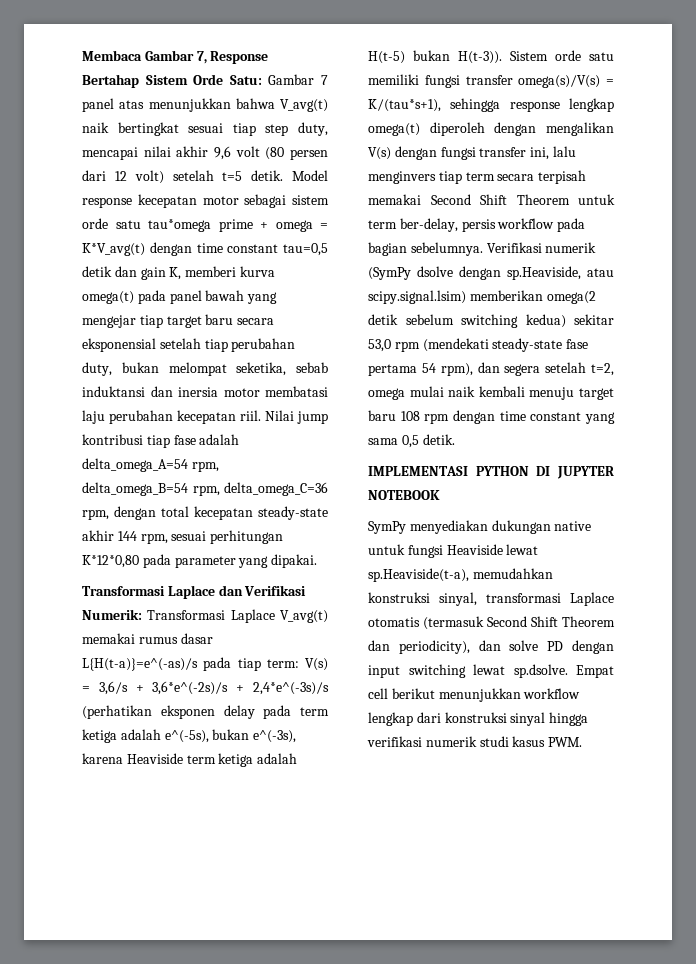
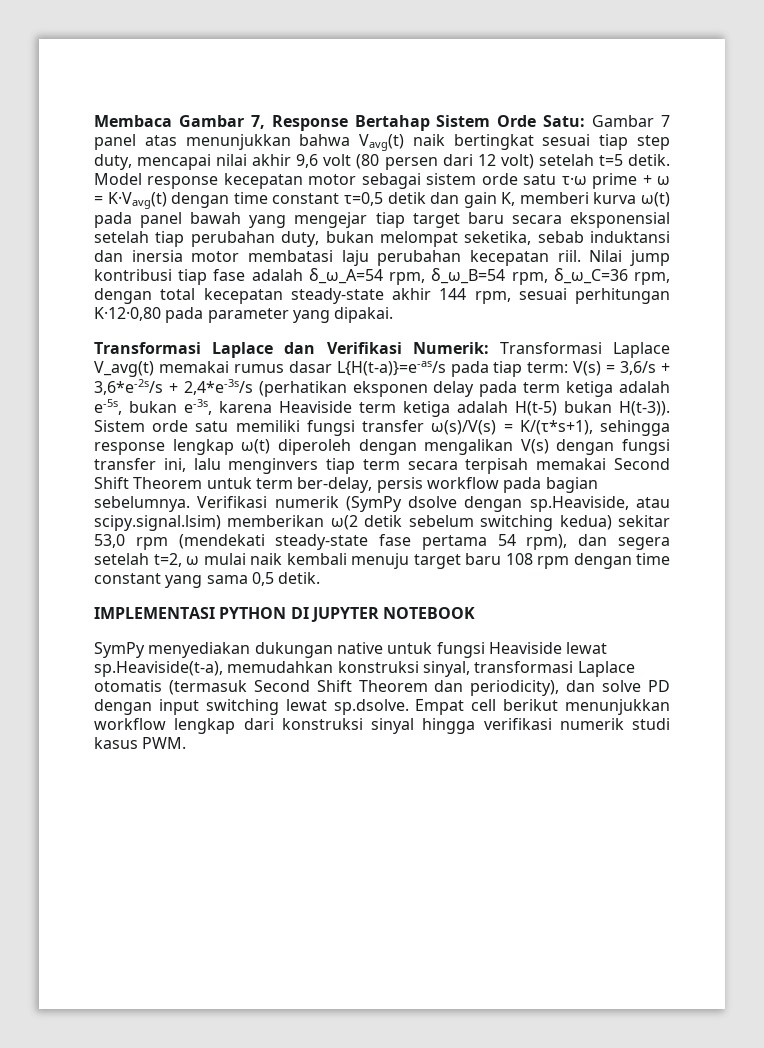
- Membaca Gambar 7, Response Bertahap Sistem Orde Satu: Gambar 7 panel atas menunjukkan bahwa V_avg(t) naik bertingkat sesuai tiap step duty, mencapai nilai akhir 9,6 volt (80 persen dari 12 volt) setelah t=5 detik.
+ Membaca Gambar 7, Response Bertahap Sistem Orde Satu: Gambar 7 panel atas menunjukkan bahwa Vavg(t) naik bertingkat sesuai tiap step duty, mencapai nilai akhir 9,6 volt (80 persen dari 12 volt) setelah t=5 detik.
- Model response kecepatan motor sebagai sistem orde satu tau*omega prime + omega = K*V_avg(t) dengan time constant tau=0,5 detik dan gain K, memberi kurva omega(t) pada panel bawah yang mengejar tiap target baru secara eksponensial setelah tiap perubahan duty, bukan melompat seketika, sebab induktansi dan inersia motor membatasi laju perubahan kecepatan riil.
+ Model response kecepatan motor sebagai sistem orde satu τ·ω prime + ω = K·Vavg(t) dengan time constant τ=0,5 detik dan gain K, memberi kurva ω(t) pada panel bawah yang mengejar tiap target baru secara eksponensial setelah tiap perubahan duty, bukan melompat seketika, sebab induktansi dan inersia motor membatasi laju perubahan kecepatan riil.
- Nilai jump kontribusi tiap fase adalah delta_omega_A=54 rpm, delta_omega_B=54 rpm, delta_omega_C=36 rpm, dengan total kecepatan steady-state akhir 144 rpm, sesuai perhitungan K*12*0,80 pada parameter yang dipakai.
+ Nilai jump kontribusi tiap fase adalah δ_ω_A=54 rpm, δ_ω_B=54 rpm, δ_ω_C=36 rpm, dengan total kecepatan steady-state akhir 144 rpm, sesuai perhitungan K·12·0,80 pada parameter yang dipakai.
- Transformasi Laplace dan Verifikasi Numerik: Transformasi Laplace V_avg(t) memakai rumus dasar L{H(t-a)}=e^(-as)/s pada tiap term: V(s) = 3,6/s + 3,6*e^(-2s)/s + 2,4*e^(-3s)/s (perhatikan eksponen delay pada term ketiga adalah e^(-5s), bukan e^(-3s), karena Heaviside term ketiga adalah H(t-5) bukan H(t-3)).
+ Transformasi Laplace dan Verifikasi Numerik: Transformasi Laplace V_avg(t) memakai rumus dasar L{H(t-a)}=e-as/s pada tiap term: V(s) = 3,6/s + 3,6*e-2s/s + 2,4*e-3s/s (perhatikan eksponen delay pada term ketiga adalah e-5s, bukan e-3s, karena Heaviside term ketiga adalah H(t-5) bukan H(t-3)).
- Sistem orde satu memiliki fungsi transfer omega(s)/V(s) = K/(tau*s+1), sehingga response lengkap omega(t) diperoleh dengan mengalikan V(s) dengan fungsi transfer ini, lalu menginvers tiap term secara terpisah memakai Second Shift Theorem untuk term ber-delay, persis workflow pada bagian sebelumnya.
+ Sistem orde satu memiliki fungsi transfer ω(s)/V(s) = K/(τ*s+1), sehingga response lengkap ω(t) diperoleh dengan mengalikan V(s) dengan fungsi transfer ini, lalu menginvers tiap term secara terpisah memakai Second Shift Theorem untuk term ber-delay, persis workflow pada bagian sebelumnya.
- Verifikasi numerik (SymPy dsolve dengan sp.Heaviside, atau scipy.signal.lsim) memberikan omega(2 detik sebelum switching kedua) sekitar 53,0 rpm (mendekati steady-state fase pertama 54 rpm), dan segera setelah t=2, omega mulai naik kembali menuju target baru 108 rpm dengan time constant yang sama 0,5 detik.
+ Verifikasi numerik (SymPy dsolve dengan sp.Heaviside, atau scipy.signal.lsim) memberikan ω(2 detik sebelum switching kedua) sekitar 53,0 rpm (mendekati steady-state fase pertama 54 rpm), dan segera setelah t=2, ω mulai naik kembali menuju target baru 108 rpm dengan time constant yang sama 0,5 detik.

